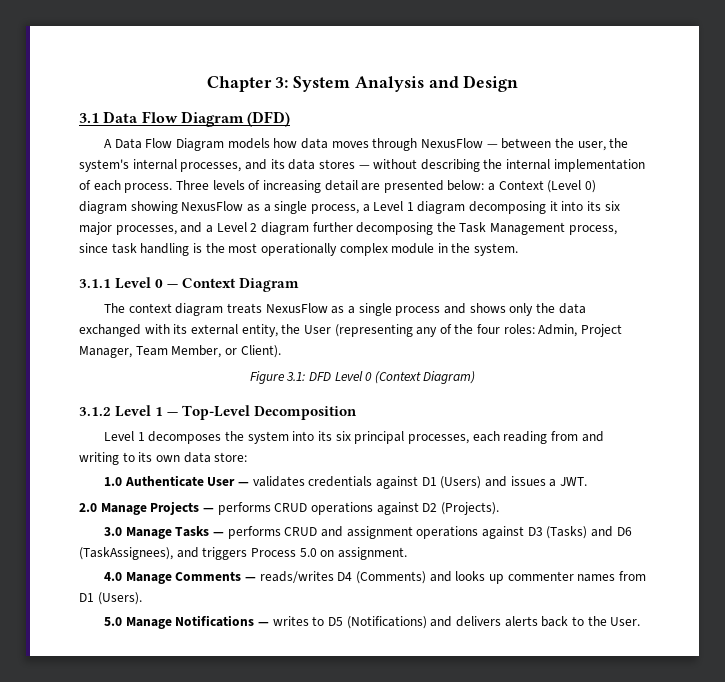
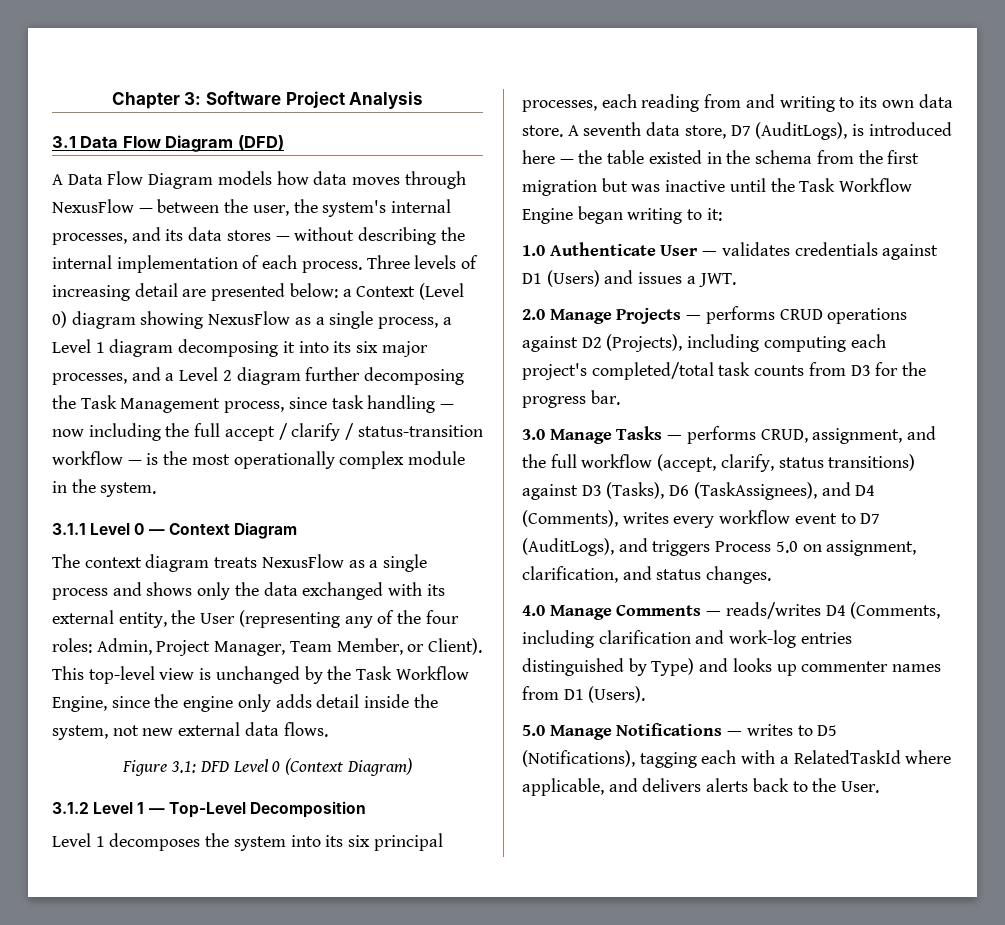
- Chapter 3: System Analysis and Design
+ Chapter 3: Software Project Analysis
- Three levels of increasing detail are presented below: a Context (Level 0) diagram showing NexusFlow as a single process, a Level 1 diagram decomposing it into its six major processes, and a Level 2 diagram further decomposing the Task Management process, since task handling is the most operationally complex module in the system.
+ Three levels of increasing detail are presented below: a Context (Level 0) diagram showing NexusFlow as a single process, a Level 1 diagram decomposing it into its six major processes, and a Level 2 diagram further decomposing the Task Management process, since task handling — now including the full accept / clarify / status-transition workflow — is the most operationally complex module in the system.
+ This top-level view is unchanged by the Task Workflow Engine, since the engine only adds detail inside the system, not new external data flows.
- Level 1 decomposes the system into its six principal processes, each reading from and writing to its own data store:
+ Level 1 decomposes the system into its six principal processes, each reading from and writing to its own data store. A seventh data store, D7 (AuditLogs), is introduced here — the table existed in the schema from the first migration but was inactive until the Task Workflow Engine began writing to it:
- 2.0 Manage Projects — performs CRUD operations against D2 (Projects).
+ 2.0 Manage Projects — performs CRUD operations against D2 (Projects), including computing each project's completed/total task counts from D3 for the progress bar.
- 3.0 Manage Tasks — performs CRUD and assignment operations against D3 (Tasks) and D6 (TaskAssignees), and triggers Process 5.0 on assignment.
+ 3.0 Manage Tasks — performs CRUD, assignment, and the full workflow (accept, clarify, status transitions) against D3 (Tasks), D6 (TaskAssignees), and D4 (Comments), writes every workflow event to D7 (AuditLogs), and triggers Process 5.0 on assignment, clarification, and status changes.
- 4.0 Manage Comments — reads/writes D4 (Comments) and looks up commenter names from D1 (Users).
+ 4.0 Manage Comments — reads/writes D4 (Comments, including clarification and work-log entries distinguished by Type) and looks up commenter names from D1 (Users).
- 5.0 Manage Notifications — writes to D5 (Notifications) and delivers alerts back to the User.
+ 5.0 Manage Notifications — writes to D5 (Notifications), tagging each with a RelatedTaskId where applicable, and delivers alerts back to the User.

